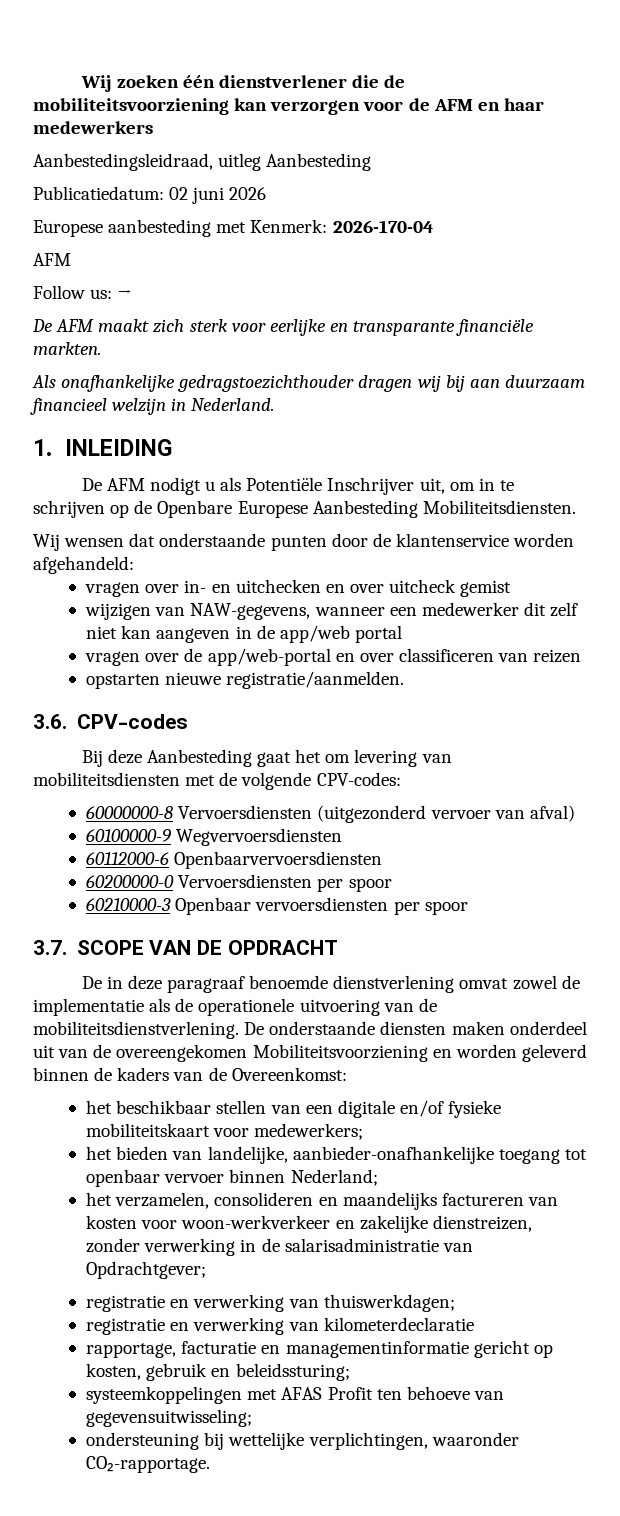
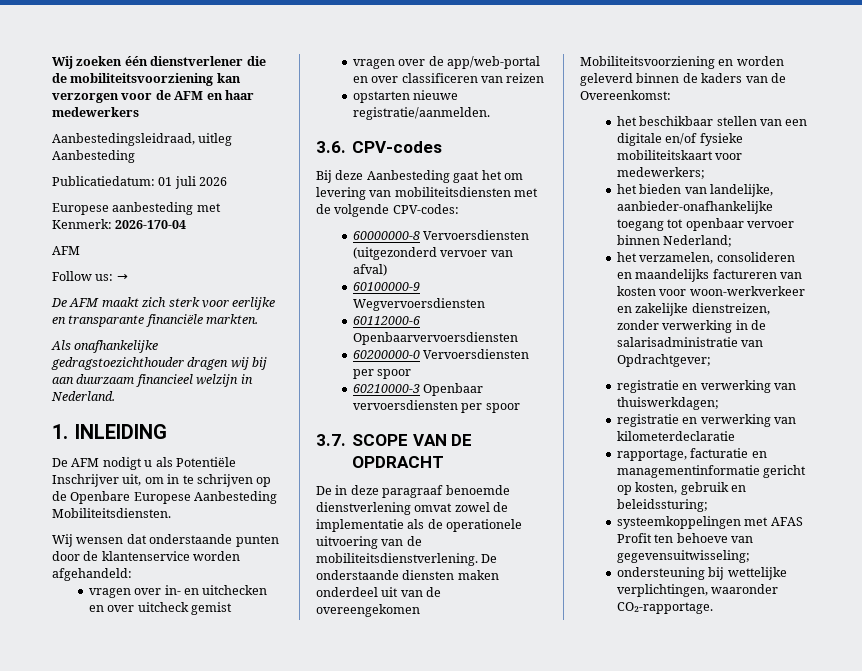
- Publicatiedatum: 02 juni 2026
+ Publicatiedatum: 01 juli 2026
- wijzigen van NAW-gegevens, wanneer een medewerker dit zelf niet kan aangeven in de app/web portal

